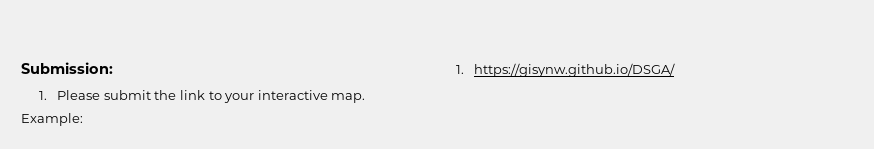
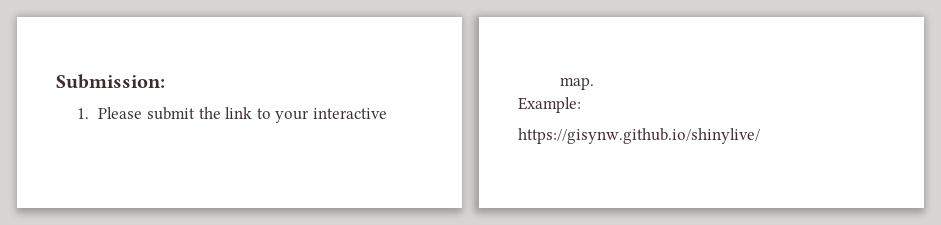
- 1. https://gisynw.github.io/DSGA/
+ https://gisynw.github.io/shinylive/

